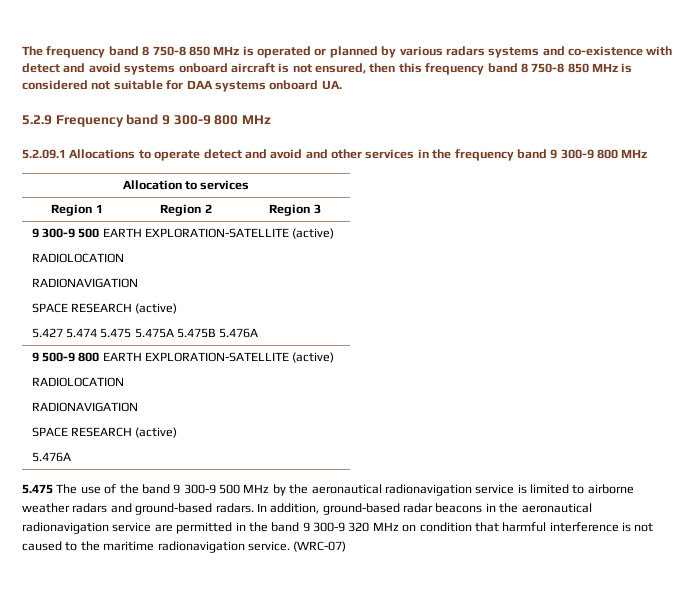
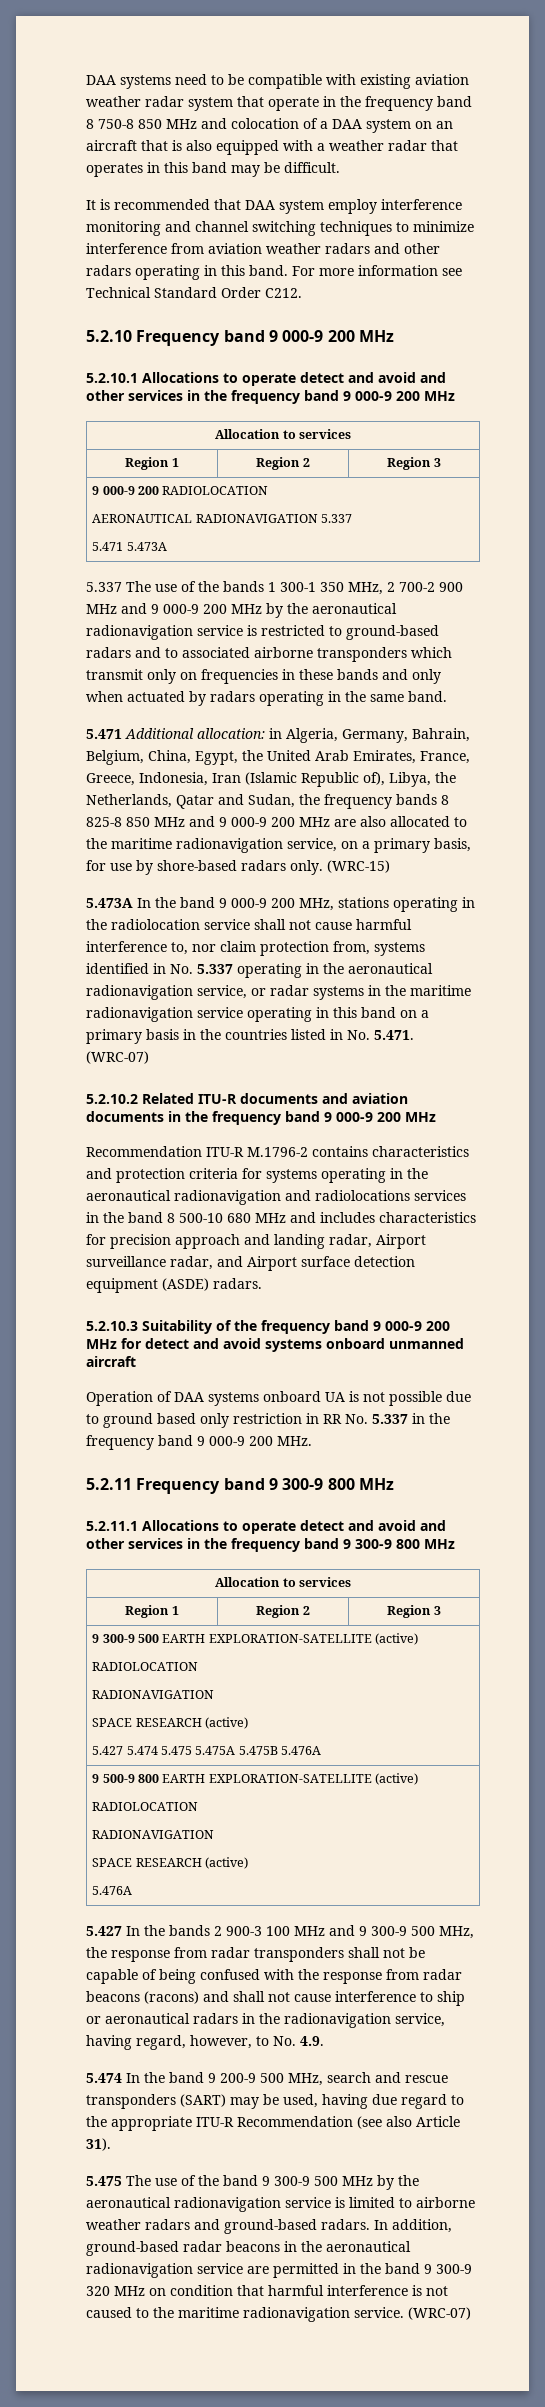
- The frequency band 8 750-8 850 MHz is operated or planned by various radars systems and co-existence with detect and avoid systems onboard aircraft is not ensured, then this frequency band 8 750-8 850 MHz is considered not suitable for DAA systems onboard UA.
- 5.2.9 Frequency band 9 300-9 800 MHz
+ DAA systems need to be compatible with existing aviation weather radar system that operate in the frequency band 8 750-8 850 MHz and colocation of a DAA system on an aircraft that is also equipped with a weather radar that operates in this band may be difficult.
+ It is recommended that DAA system employ interference monitoring and channel switching techniques to minimize interference from aviation weather radars and other radars operating in this band. For more information see Technical Standard Order C212.
+ 5.2.10 Frequency band 9 000-9 200 MHz
+ 5.2.10.1 Allocations to operate detect and avoid and other services in the frequency band 9 000-9 200 MHz
+ Allocation to services
+ Region 1 | Region 2 | Region 3
+ 9 000-9 200 RADIOLOCATION
+ AERONAUTICAL RADIONAVIGATION 5.337
+ 5.471 5.473A
+ 5.337 The use of the bands 1 300-1 350 MHz, 2 700-2 900 MHz and 9 000-9 200 MHz by the aeronautical radionavigation service is restricted to ground-based radars and to associated airborne transponders which transmit only on frequencies in these bands and only when actuated by radars operating in the same band.
+ 5.471 Additional allocation: in Algeria, Germany, Bahrain, Belgium, China, Egypt, the United Arab Emirates, France, Greece, Indonesia, Iran (Islamic Republic of), Libya, the Netherlands, Qatar and Sudan, the frequency bands 8 825-8 850 MHz and 9 000-9 200 MHz are also allocated to the maritime radionavigation service, on a primary basis, for use by shore-based radars only. (WRC-15)
+ 5.473A In the band 9 000-9 200 MHz, stations operating in the radiolocation service shall not cause harmful interference to, nor claim protection from, systems identified in No. 5.337 operating in the aeronautical radionavigation service, or radar systems in the maritime radionavigation service operating in this band on a primary basis in the countries listed in No. 5.471. (WRC-07)
+ 5.2.10.2 Related ITU-R documents and aviation documents in the frequency band 9 000-9 200 MHz
+ Recommendation ITU-R M.1796-2 contains characteristics and protection criteria for systems operating in the aeronautical radionavigation and radiolocations services in the band 8 500-10 680 MHz and includes characteristics for precision approach and landing radar, Airport surveillance radar, and Airport surface detection equipment (ASDE) radars.
+ 5.2.10.3 Suitability of the frequency band 9 000-9 200 MHz for detect and avoid systems onboard unmanned aircraft
+ Operation of DAA systems onboard UA is not possible due to ground based only restriction in RR No. 5.337 in the frequency band 9 000-9 200 MHz.
+ 5.2.11 Frequency band 9 300-9 800 MHz
- 5.2.09.1 Allocations to operate detect and avoid and other services in the frequency band 9 300-9 800 MHz
+ 5.2.11.1 Allocations to operate detect and avoid and other services in the frequency band 9 300-9 800 MHz
+ 5.427 In the bands 2 900-3 100 MHz and 9 300-9 500 MHz, the response from radar transponders shall not be capable of being confused with the response from radar beacons (racons) and shall not cause interference to ship or aeronautical radars in the radionavigation service, having regard, however, to No. 4.9.
+ 5.474 In the band 9 200-9 500 MHz, search and rescue transponders (SART) may be used, having due regard to the appropriate ITU-R Recommendation (see also Article 31).

